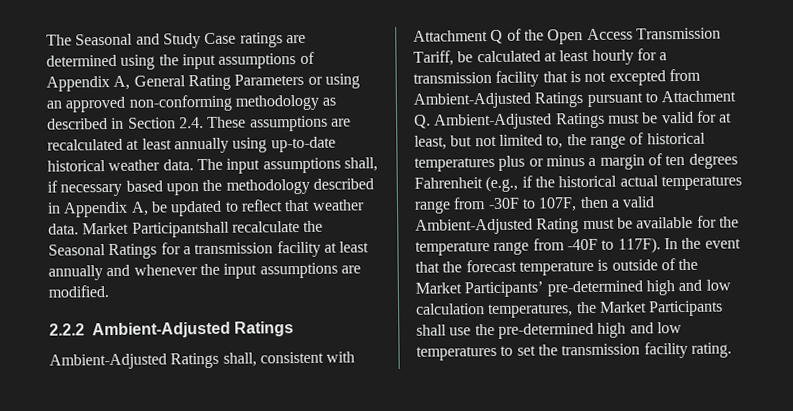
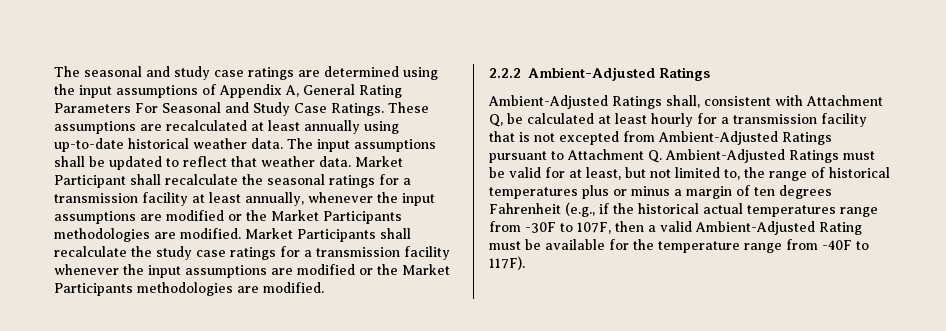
- The Seasonal and Study Case ratings are determined using the input assumptions of Appendix A, General Rating Parameters or using an approved non-conforming methodology as described in Section 2.4. These assumptions are recalculated at least annually using up-to-date historical weather data.
+ The seasonal and study case ratings are determined using the input assumptions of Appendix A, General Rating Parameters For Seasonal and Study Case Ratings. These assumptions are recalculated at least annually using up-to-date historical weather data.
- The input assumptions shall, if necessary based upon the methodology described in Appendix A, be updated to reflect that weather data.
+ The input assumptions shall be updated to reflect that weather data.
- Market Participantshall recalculate the Seasonal Ratings for a transmission facility at least annually and whenever the input assumptions are modified.
+ Market Participant shall recalculate the seasonal ratings for a transmission facility at least annually, whenever the input assumptions are modified or the Market Participants methodologies are modified. Market Participants shall recalculate the study case ratings for a transmission facility whenever the input assumptions are modified or the Market Participants methodologies are modified.
- Ambient-Adjusted Ratings shall, consistent with Attachment Q of the Open Access Transmission Tariff, be calculated at least hourly for a transmission facility that is not excepted from Ambient-Adjusted Ratings pursuant to Attachment Q. Ambient-Adjusted Ratings must be valid for at least, but not limited to, the range of historical temperatures plus or minus a margin of ten degrees Fahrenheit (e.g., if the historical actual temperatures range from -30F to 107F, then a valid Ambient-Adjusted Rating must be available for the temperature range from -40F to 117F). In the event that the forecast temperature is outside of the Market Participants’ pre-determined high and low calculation temperatures, the Market Participants shall use the pre-determined high and low temperatures to set the transmission facility rating.
+ Ambient-Adjusted Ratings shall, consistent with Attachment Q, be calculated at least hourly for a transmission facility that is not excepted from Ambient-Adjusted Ratings pursuant to Attachment Q. Ambient-Adjusted Ratings must be valid for at least, but not limited to, the range of historical temperatures plus or minus a margin of ten degrees Fahrenheit (e.g., if the historical actual temperatures range from -30F to 107F, then a valid Ambient-Adjusted Rating must be available for the temperature range from -40F to 117F).

